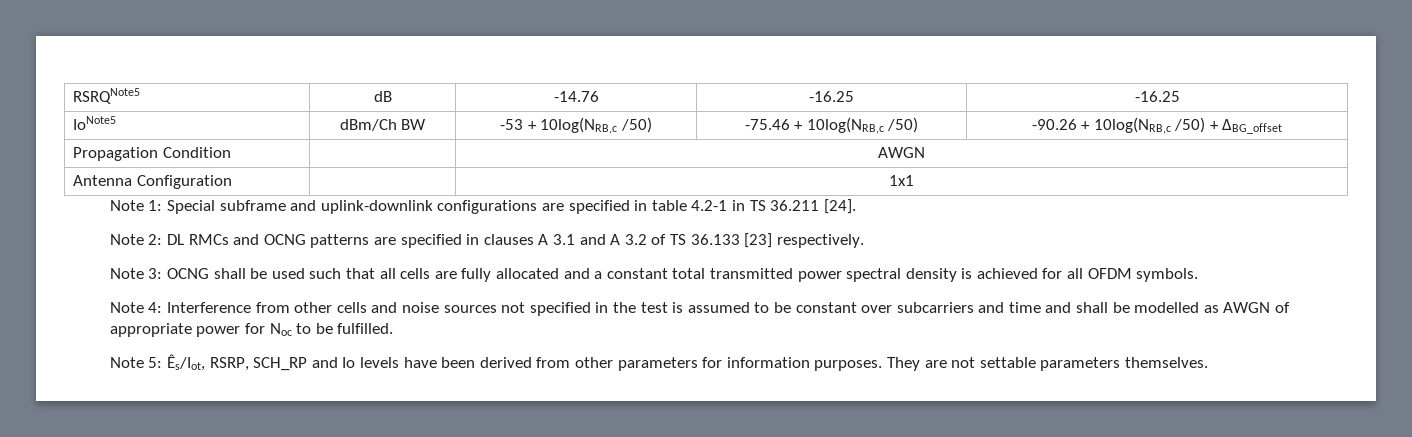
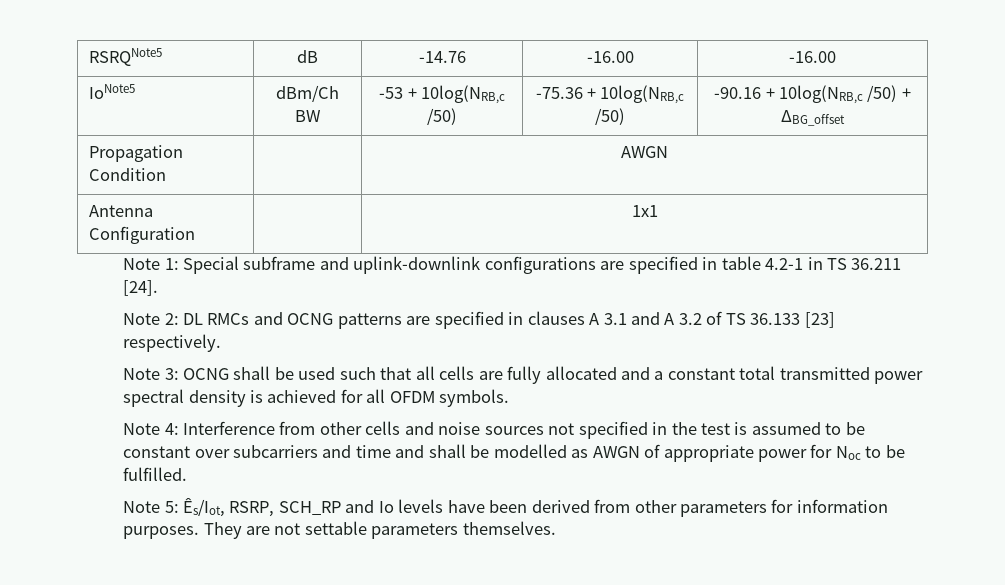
- RSRQNote5 | dB | -14.76 | -16.25 | -16.25
+ RSRQNote5 | dB | -14.76 | -16.00 | -16.00
- IoNote5 | dBm/Ch BW | -53 + 10log(NRB,c /50) | -75.46 + 10log(NRB,c /50) | -90.26 + 10log(NRB,c /50) + ΔBG_offset
+ IoNote5 | dBm/Ch BW | -53 + 10log(NRB,c /50) | -75.36 + 10log(NRB,c /50) | -90.16 + 10log(NRB,c /50) + ΔBG_offset

